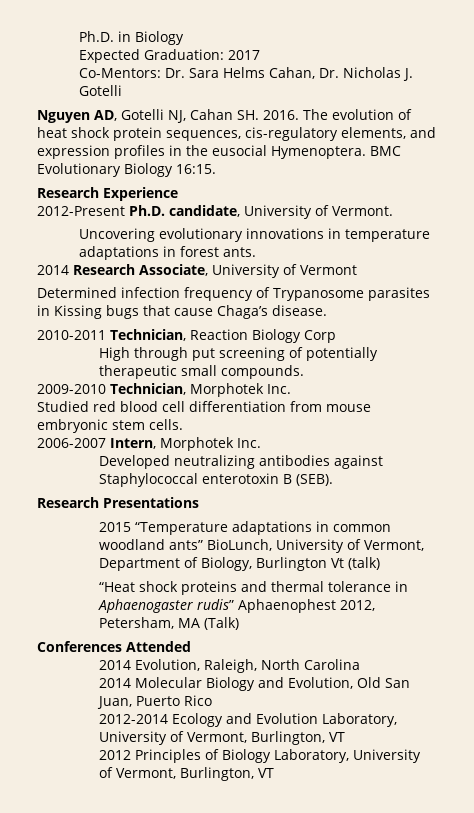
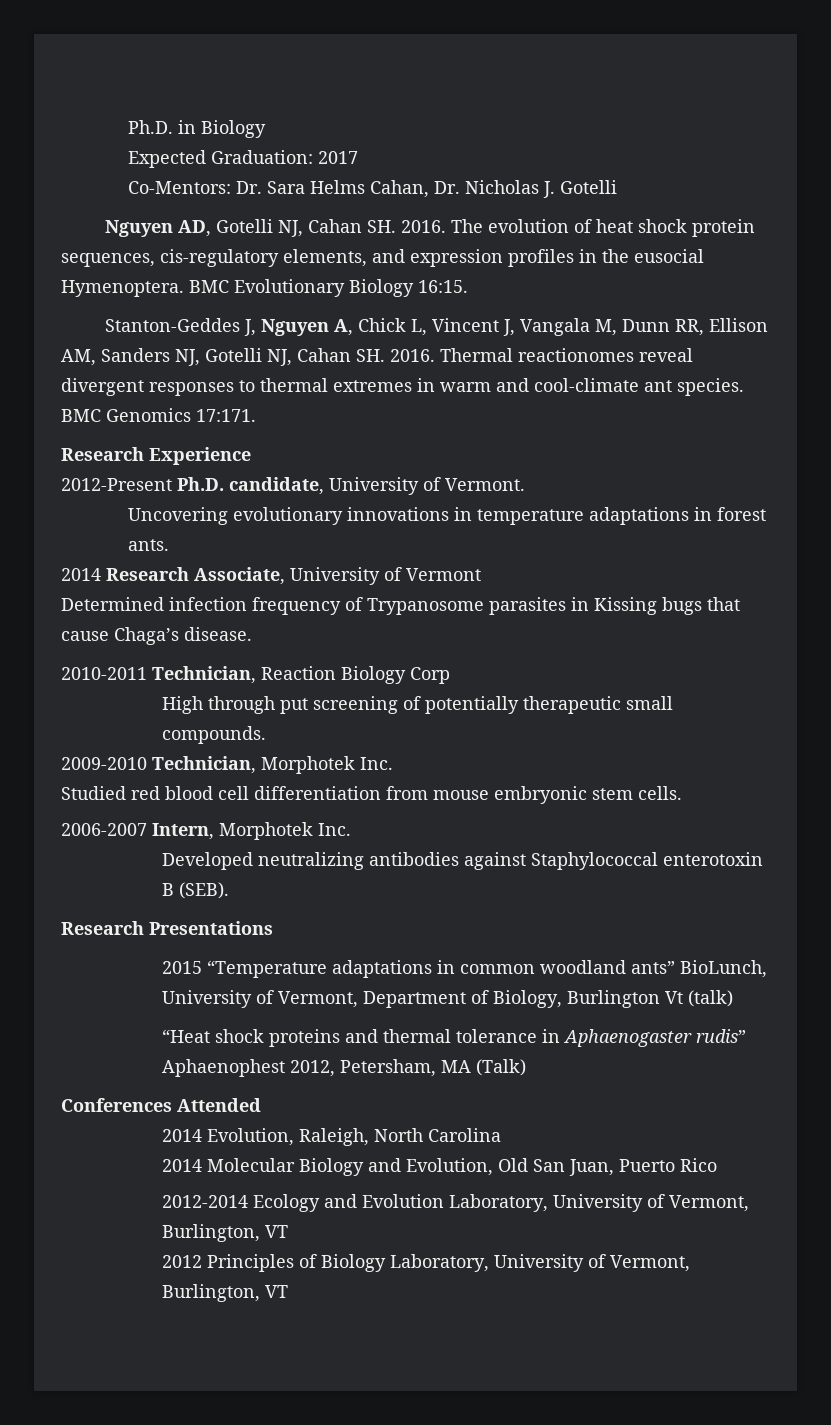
+ Stanton-Geddes J, Nguyen A, Chick L, Vincent J, Vangala M, Dunn RR, Ellison AM, Sanders NJ, Gotelli NJ, Cahan SH. 2016. Thermal reactionomes reveal divergent responses to thermal extremes in warm and cool-climate ant species. BMC Genomics 17:171.

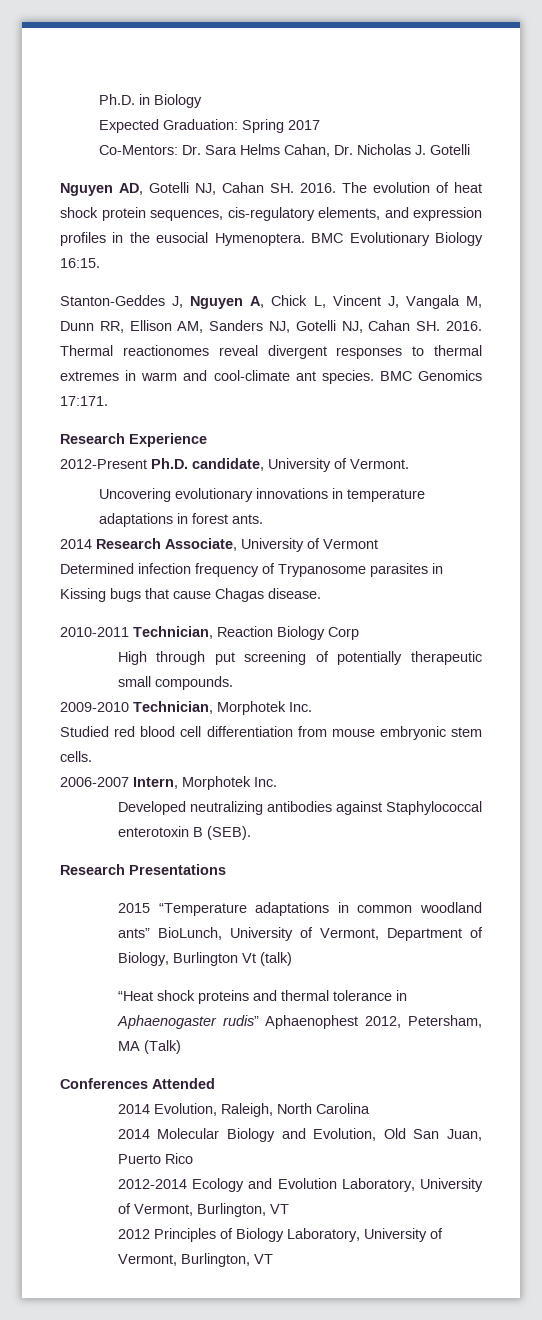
- Expected Graduation: 2017
+ Expected Graduation: Spring 2017
- Determined infection frequency of Trypanosome parasites in Kissing bugs that cause Chaga’s disease.
+ Determined infection frequency of Trypanosome parasites in Kissing bugs that cause Chagas disease.

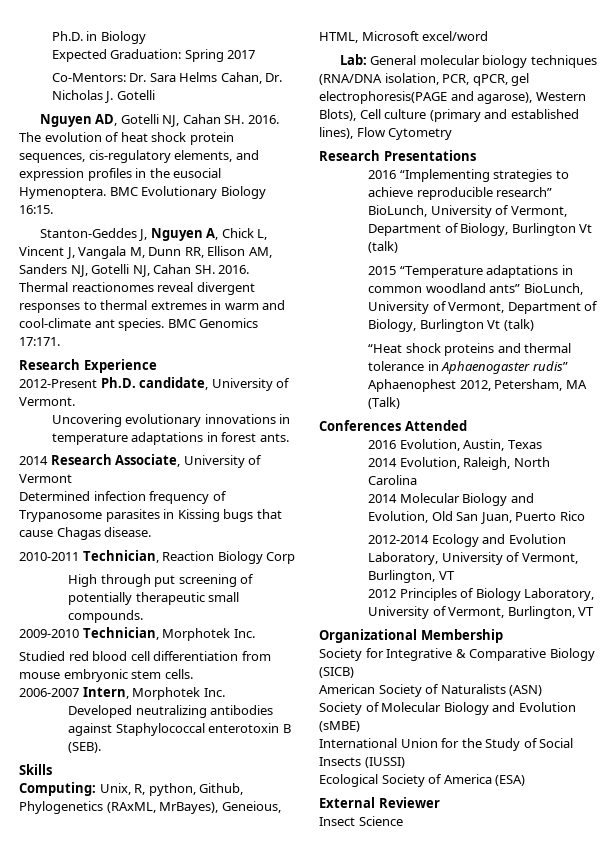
+ Skills
+ Computing: Unix, R, python, Github, Phylogenetics (RAxML, MrBayes), Geneious, HTML, Microsoft excel/word
+ Lab: General molecular biology techniques (RNA/DNA isolation, PCR, qPCR, gel electrophoresis(PAGE and agarose), Western Blots), Cell culture (primary and established lines), Flow Cytometry
  Research Presentations
+ 2016 “Implementing strategies to achieve reproducible research” BioLunch, University of Vermont, Department of Biology, Burlington Vt (talk)
+ 2016 Evolution, Austin, Texas
+ Organizational Membership
+ Society for Integrative & Comparative Biology (SICB)
+ American Society of Naturalists (ASN)
+ Society of Molecular Biology and Evolution (sMBE)
+ International Union for the Study of Social Insects (IUSSI)
+ Ecological Society of America (ESA)
+ External Reviewer
+ Insect Science

